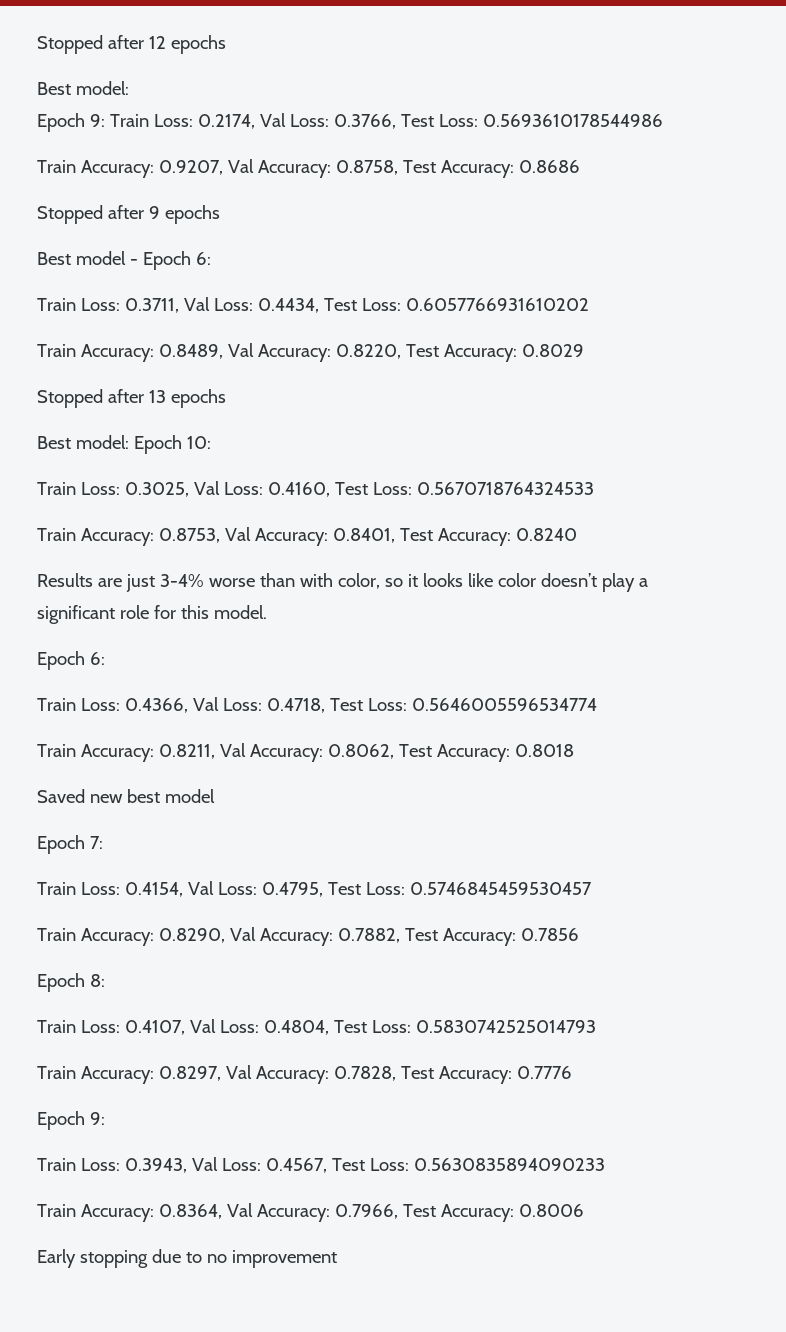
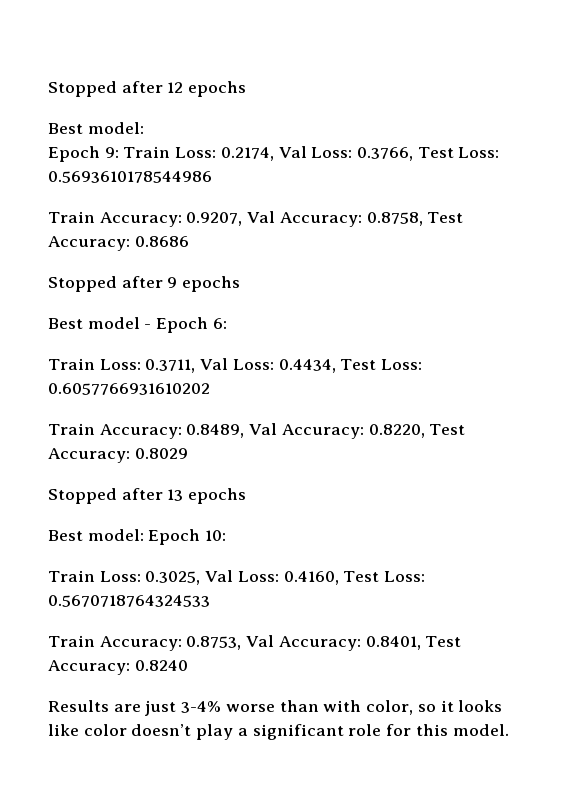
  Results are just 3-4% worse than with color, so it looks like color doesn’t play a significant role for this model.
- Epoch 6:
- Train Loss: 0.4366, Val Loss: 0.4718, Test Loss: 0.5646005596534774
- Train Accuracy: 0.8211, Val Accuracy: 0.8062, Test Accuracy: 0.8018
- Saved new best model
- Epoch 7:
- Train Loss: 0.4154, Val Loss: 0.4795, Test Loss: 0.5746845459530457
- Train Accuracy: 0.8290, Val Accuracy: 0.7882, Test Accuracy: 0.7856
- Epoch 8:
- Train Loss: 0.4107, Val Loss: 0.4804, Test Loss: 0.5830742525014793
- Train Accuracy: 0.8297, Val Accuracy: 0.7828, Test Accuracy: 0.7776
- Epoch 9:
- Train Loss: 0.3943, Val Loss: 0.4567, Test Loss: 0.5630835894090233
- Train Accuracy: 0.8364, Val Accuracy: 0.7966, Test Accuracy: 0.8006
- Early stopping due to no improvement

